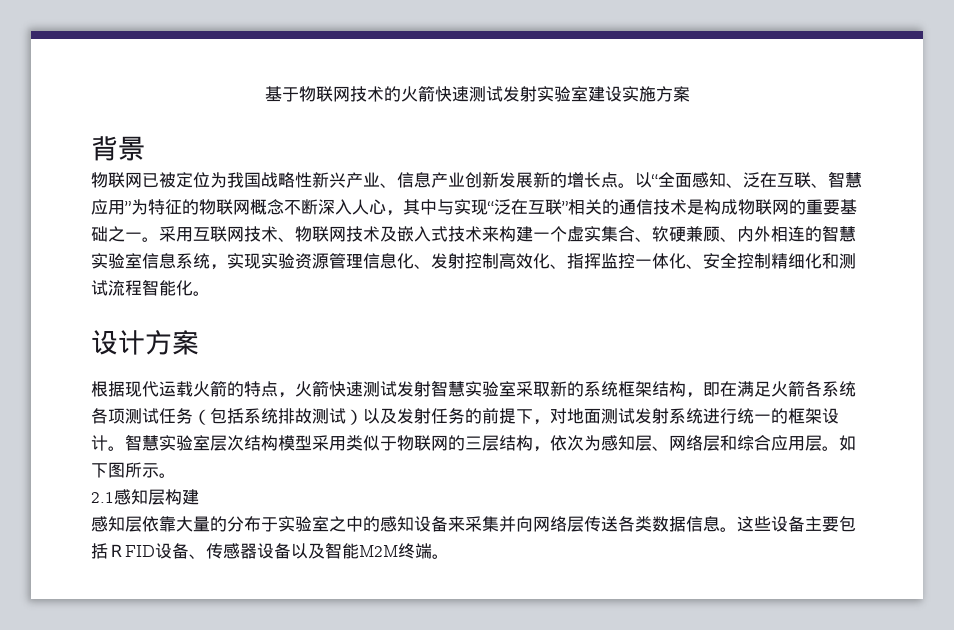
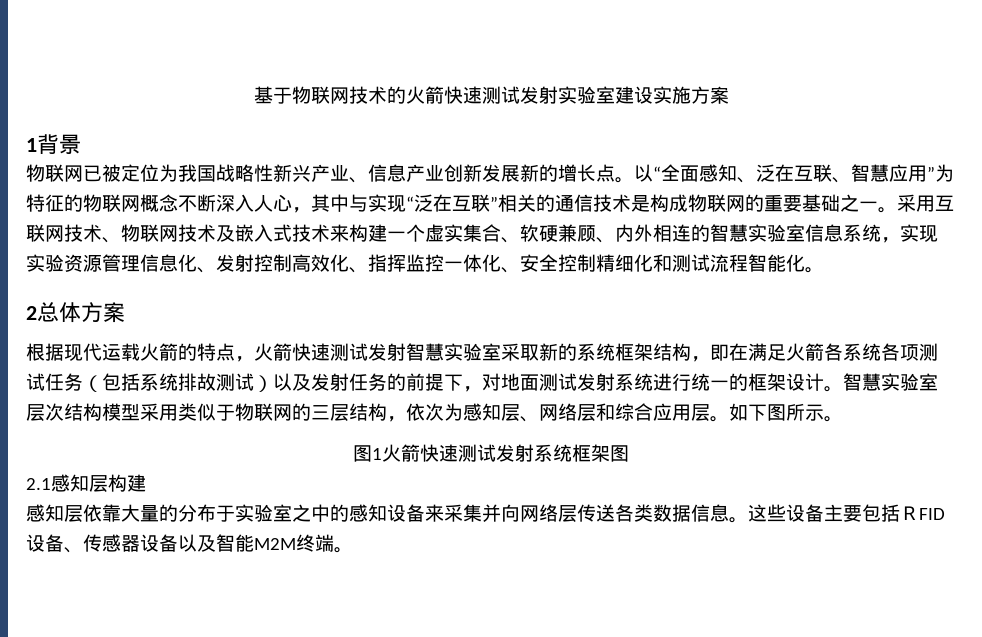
- 背景
+ 1背景
- 设计方案
+ 2总体方案
+ 图1火箭快速测试发射系统框架图

